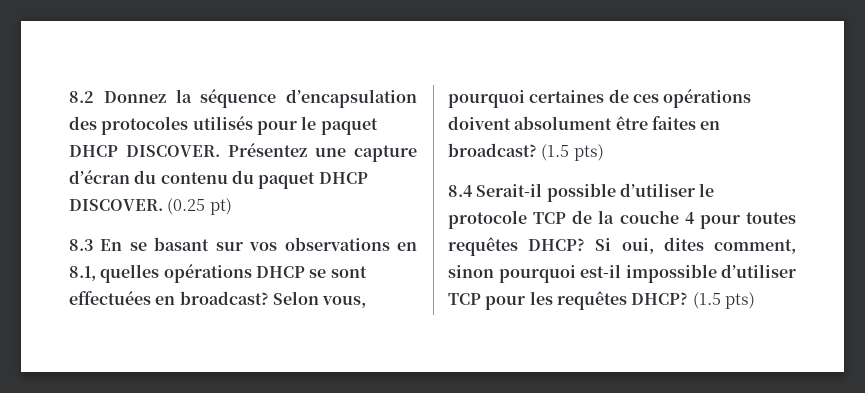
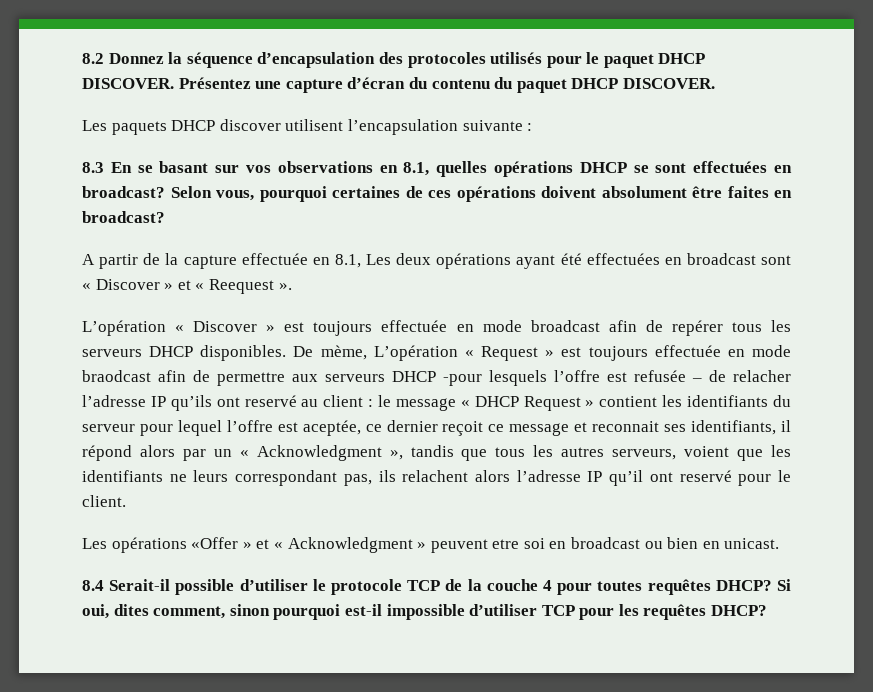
- Présentez une capture d’écran du contenu du paquet DHCP DISCOVER. (0.25 pt)
+ Présentez une capture d’écran du contenu du paquet DHCP DISCOVER.
+ Les paquets DHCP discover utilisent l’encapsulation suivante :
- Selon vous, pourquoi certaines de ces opérations doivent absolument être faites en broadcast? (1.5 pts)
+ Selon vous, pourquoi certaines de ces opérations doivent absolument être faites en broadcast?
+ A partir de la capture effectuée en 8.1, Les deux opérations ayant été effectuées en broadcast sont « Discover » et « Reequest ».
+ L’opération « Discover » est toujours effectuée en mode broadcast afin de repérer tous les serveurs DHCP disponibles. De mème, L’opération « Request » est toujours effectuée en mode braodcast afin de permettre aux serveurs DHCP -pour lesquels l’offre est refusée – de relacher l’adresse IP qu’ils ont reservé au client : le message « DHCP Request » contient les identifiants du serveur pour lequel l’offre est aceptée, ce dernier reçoit ce message et reconnait ses identifiants, il répond alors par un « Acknowledgment », tandis que tous les autres serveurs, voient que les identifiants ne leurs correspondant pas, ils relachent alors l’adresse IP qu’il ont reservé pour le client.
+ Les opérations «Offer » et « Acknowledgment » peuvent etre soi en broadcast ou bien en unicast.
- Si oui, dites comment, sinon pourquoi est-il impossible d’utiliser TCP pour les requêtes DHCP? (1.5 pts)
+ Si oui, dites comment, sinon pourquoi est-il impossible d’utiliser TCP pour les requêtes DHCP?

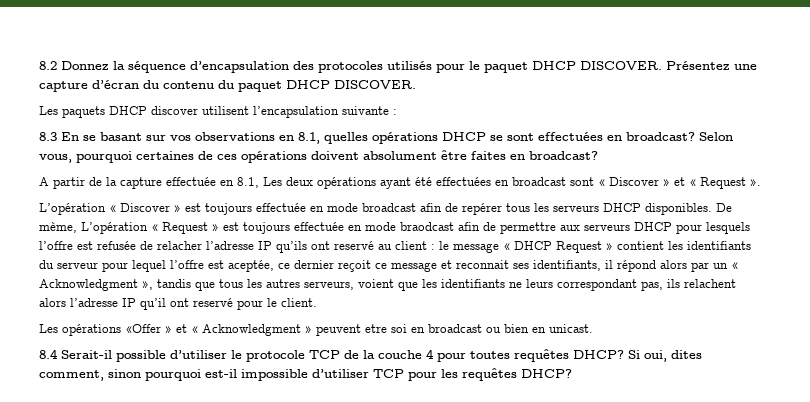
- A partir de la capture effectuée en 8.1, Les deux opérations ayant été effectuées en broadcast sont « Discover » et « Reequest ».
+ A partir de la capture effectuée en 8.1, Les deux opérations ayant été effectuées en broadcast sont « Discover » et « Request ».
- De mème, L’opération « Request » est toujours effectuée en mode braodcast afin de permettre aux serveurs DHCP -pour lesquels l’offre est refusée – de relacher l’adresse IP qu’ils ont reservé au client :
+ De mème, L’opération « Request » est toujours effectuée en mode braodcast afin de permettre aux serveurs DHCP pour lesquels l’offre est refusée de relacher l’adresse IP qu’ils ont reservé au client :

